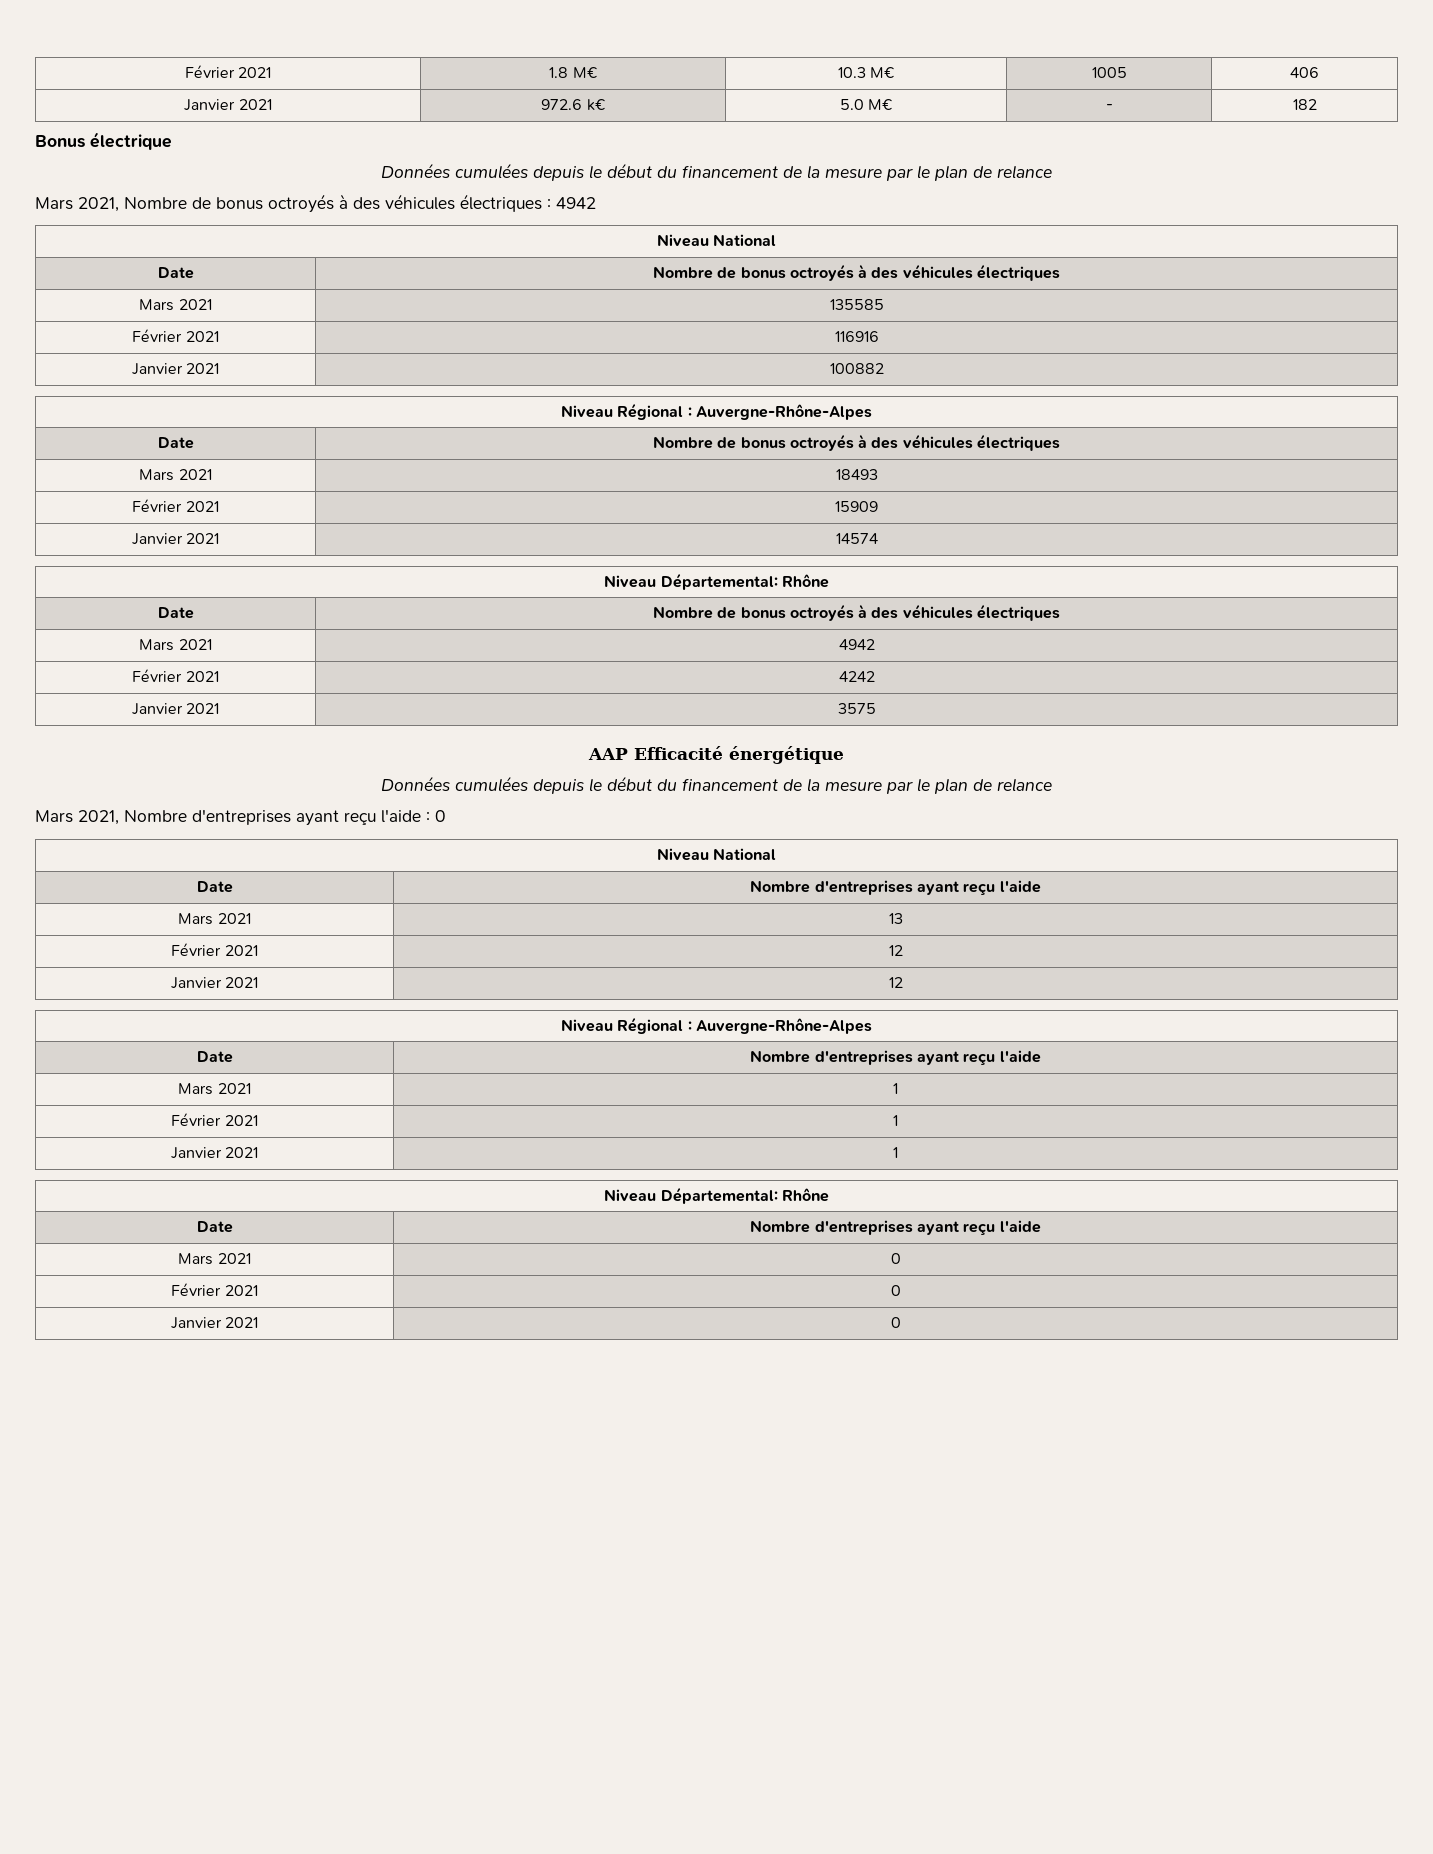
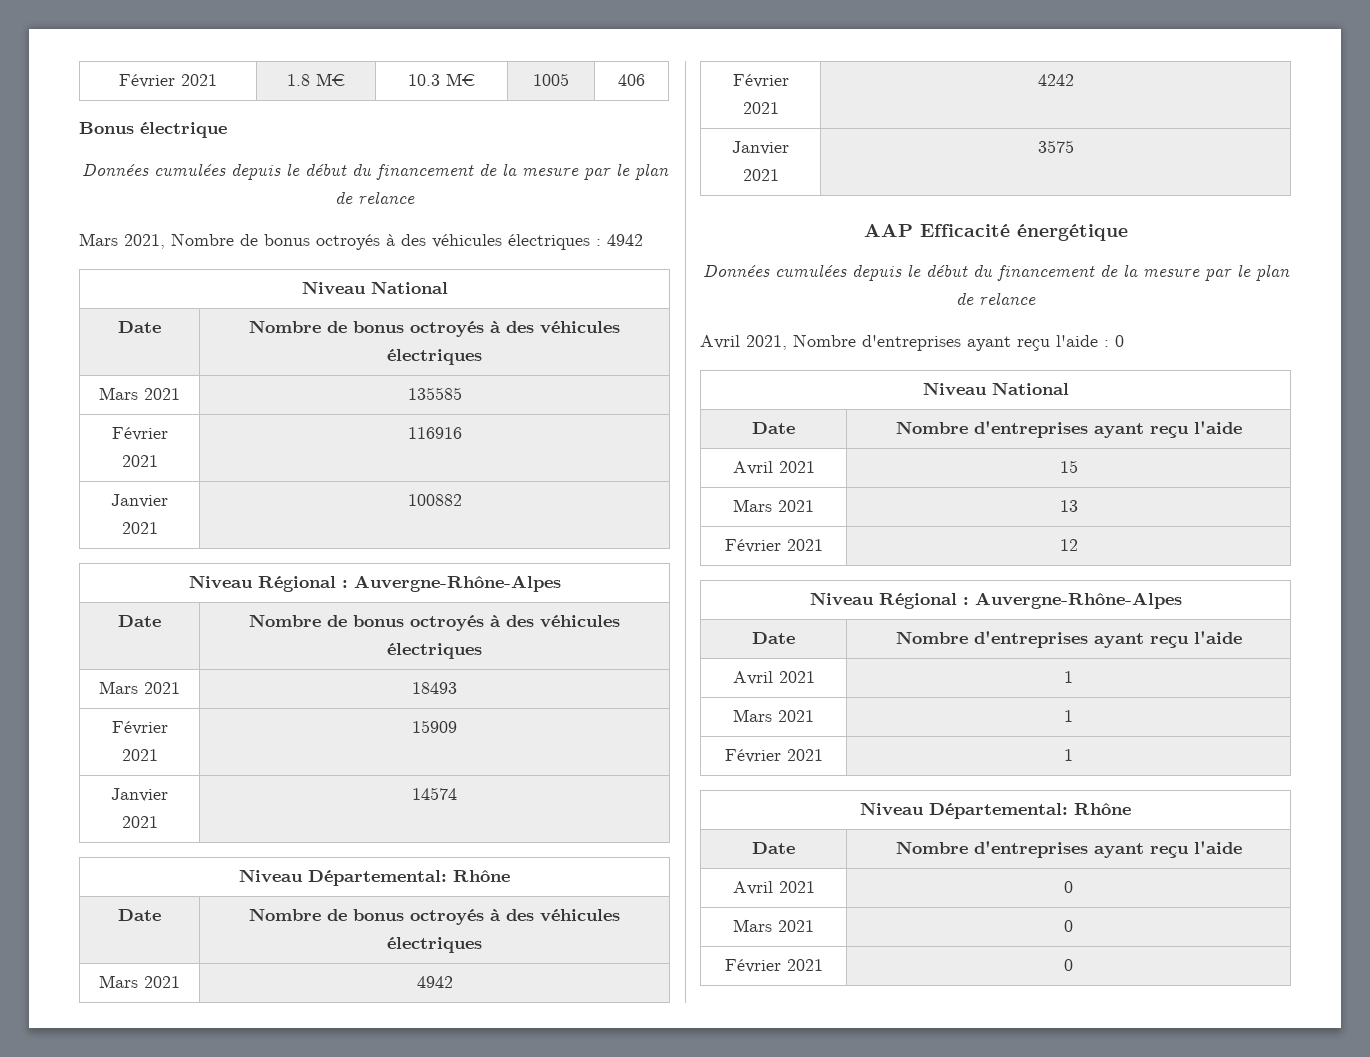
- Janvier 2021 | 972.6 k€ | 5.0 M€ | - | 182
- Mars 2021, Nombre d'entreprises ayant reçu l'aide : 0
+ Avril 2021, Nombre d'entreprises ayant reçu l'aide : 0
+ Avril 2021 | 15
- Janvier 2021 | 12
+ Avril 2021 | 1
- Janvier 2021 | 1
+ Avril 2021 | 0
- Janvier 2021 | 0

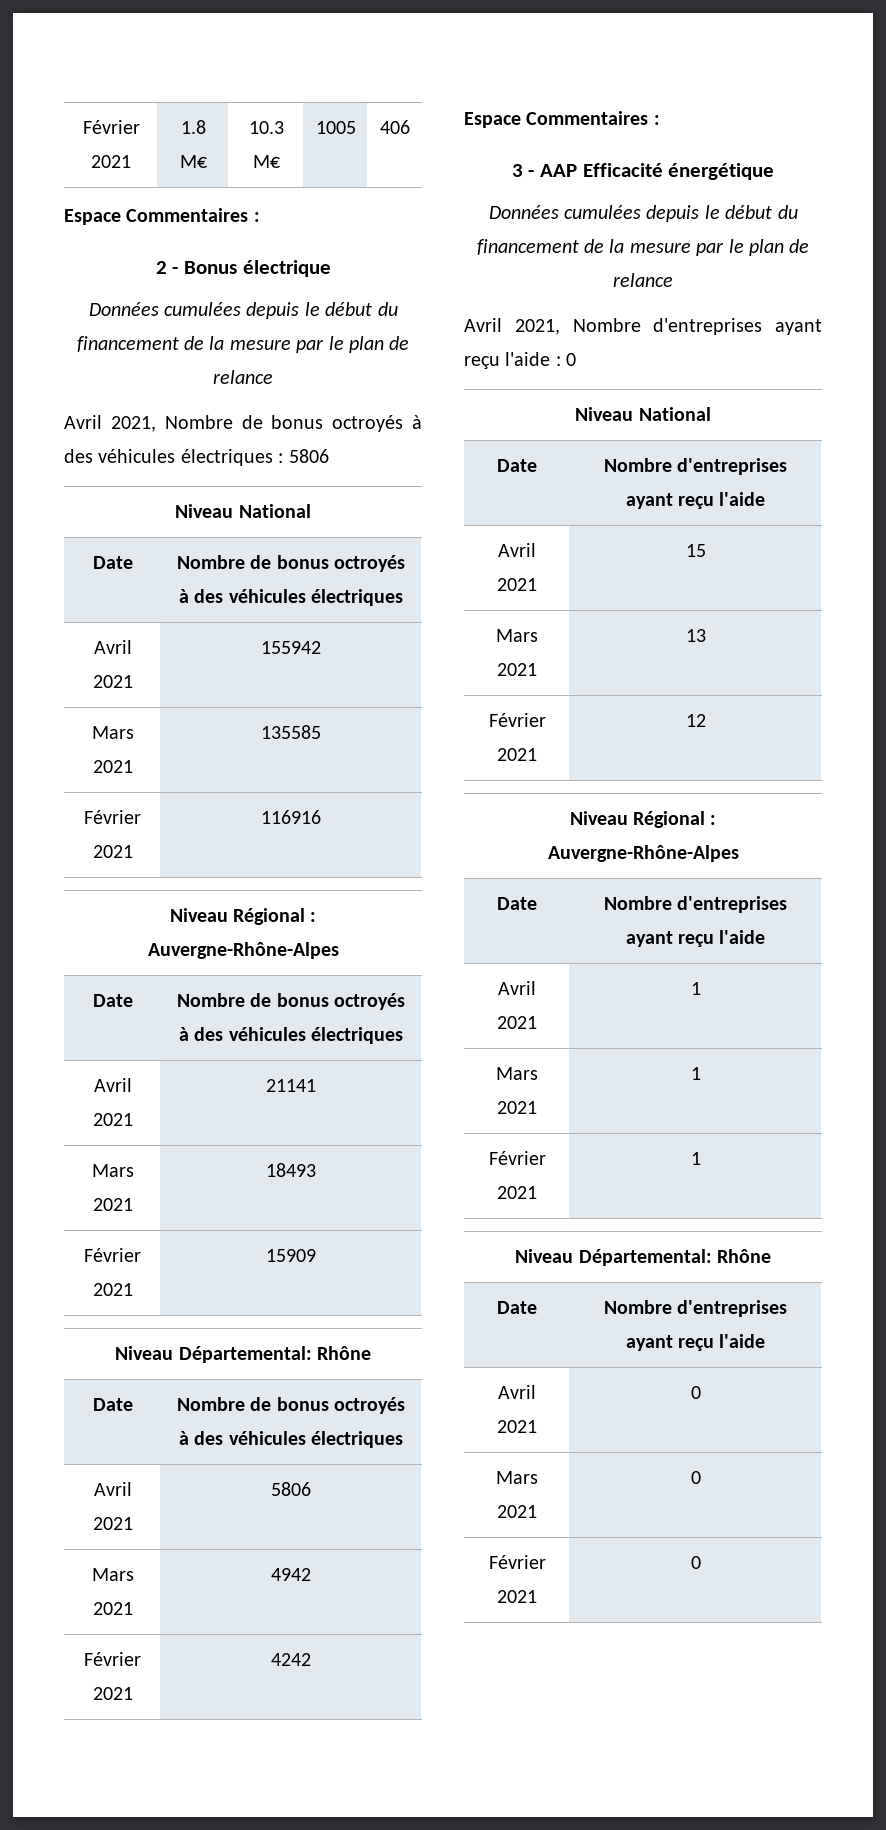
  Février 2021 | 1.8 M€ | 10.3 M€ | 1005 | 406
- Bonus électrique
+ Espace Commentaires :
+ 2 - Bonus électrique
- Mars 2021, Nombre de bonus octroyés à des véhicules électriques : 4942
+ Avril 2021, Nombre de bonus octroyés à des véhicules électriques : 5806
+ Avril 2021 | 155942
- Janvier 2021 | 100882
+ Avril 2021 | 21141
- Janvier 2021 | 14574
+ Avril 2021 | 5806
  Février 2021 | 4242
- Janvier 2021 | 3575
- AAP Efficacité énergétique
+ Espace Commentaires :
+ 3 - AAP Efficacité énergétique

